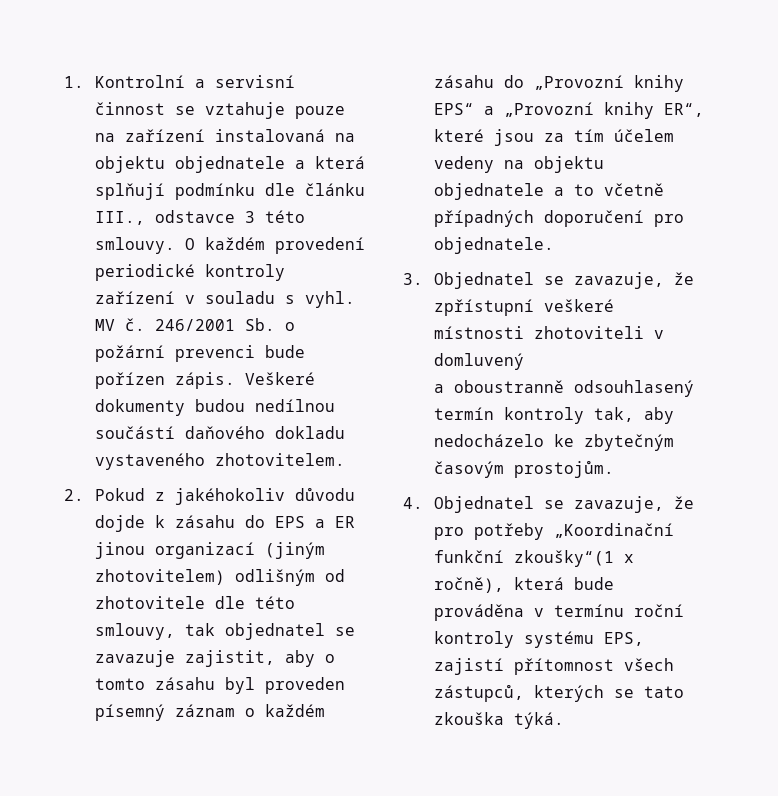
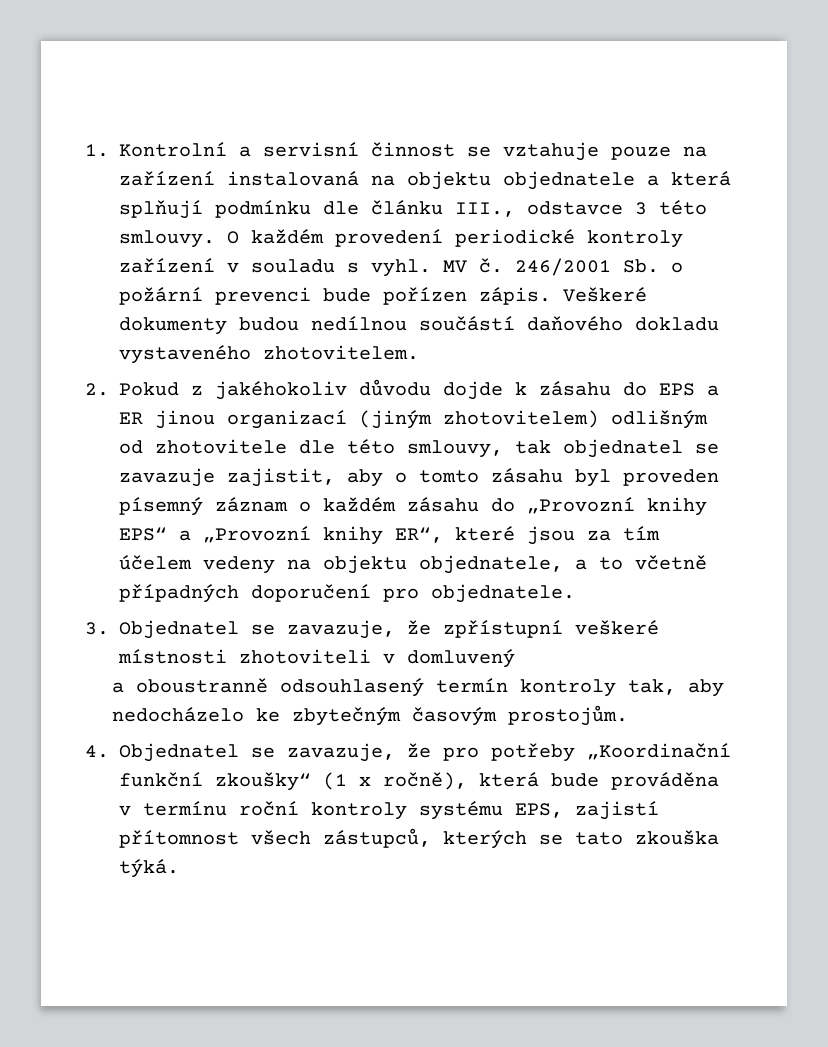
- 2. Pokud z jakéhokoliv důvodu dojde k zásahu do EPS a ER jinou organizací (jiným zhotovitelem) odlišným od zhotovitele dle této smlouvy, tak objednatel se zavazuje zajistit, aby o tomto zásahu byl proveden písemný záznam o každém zásahu do „Provozní knihy EPS“ a „Provozní knihy ER“, které jsou za tím účelem vedeny na objektu objednatele a to včetně případných doporučení pro objednatele.
+ 2. Pokud z jakéhokoliv důvodu dojde k zásahu do EPS a ER jinou organizací (jiným zhotovitelem) odlišným od zhotovitele dle této smlouvy, tak objednatel se zavazuje zajistit, aby o tomto zásahu byl proveden písemný záznam o každém zásahu do „Provozní knihy EPS“ a „Provozní knihy ER“, které jsou za tím účelem vedeny na objektu objednatele, a to včetně případných doporučení pro objednatele.
- 4. Objednatel se zavazuje, že pro potřeby „Koordinační funkční zkoušky“(1 x ročně), která bude prováděna v termínu roční kontroly systému EPS, zajistí přítomnost všech zástupců, kterých se tato zkouška týká.
+ 4. Objednatel se zavazuje, že pro potřeby „Koordinační funkční zkoušky“ (1 x ročně), která bude prováděna v termínu roční kontroly systému EPS, zajistí přítomnost všech zástupců, kterých se tato zkouška týká.

